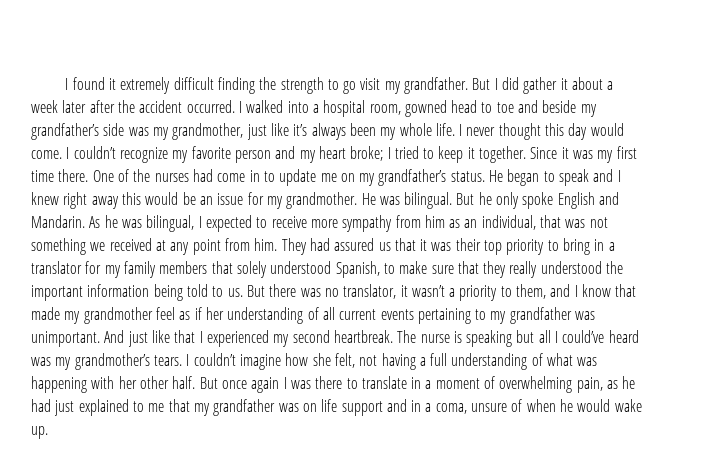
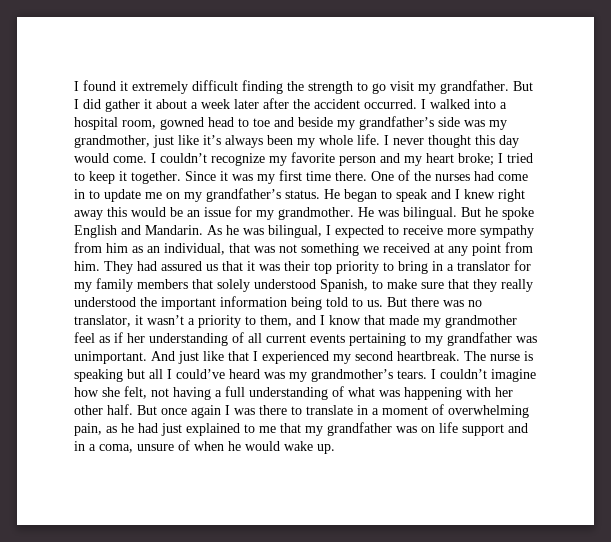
- But he only spoke English and Mandarin.
+ But he spoke English and Mandarin.

